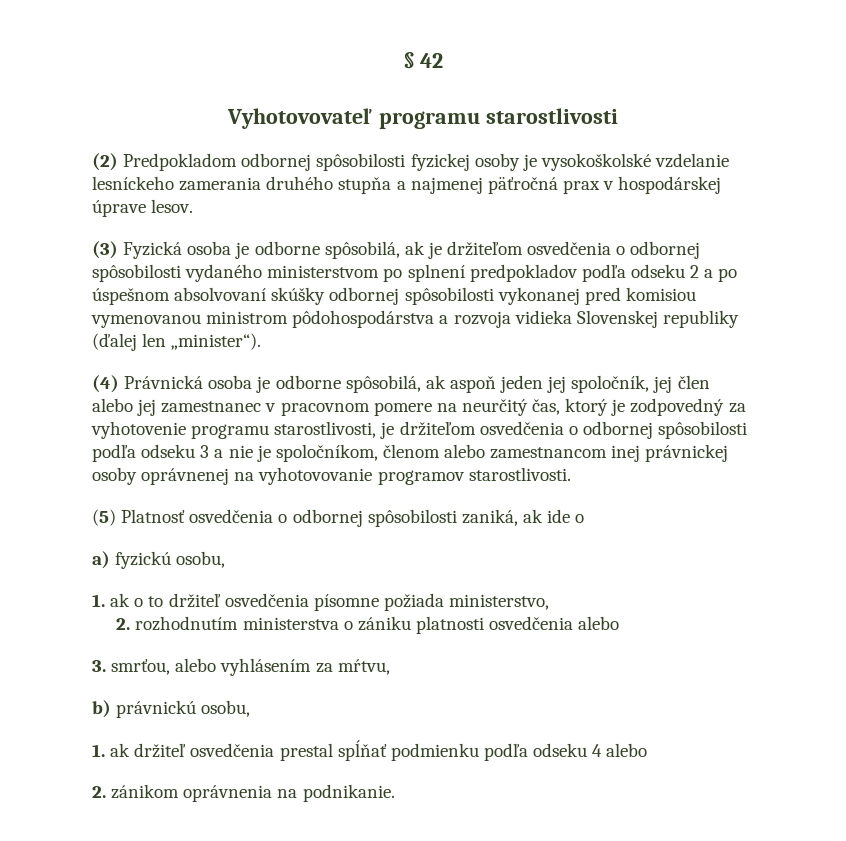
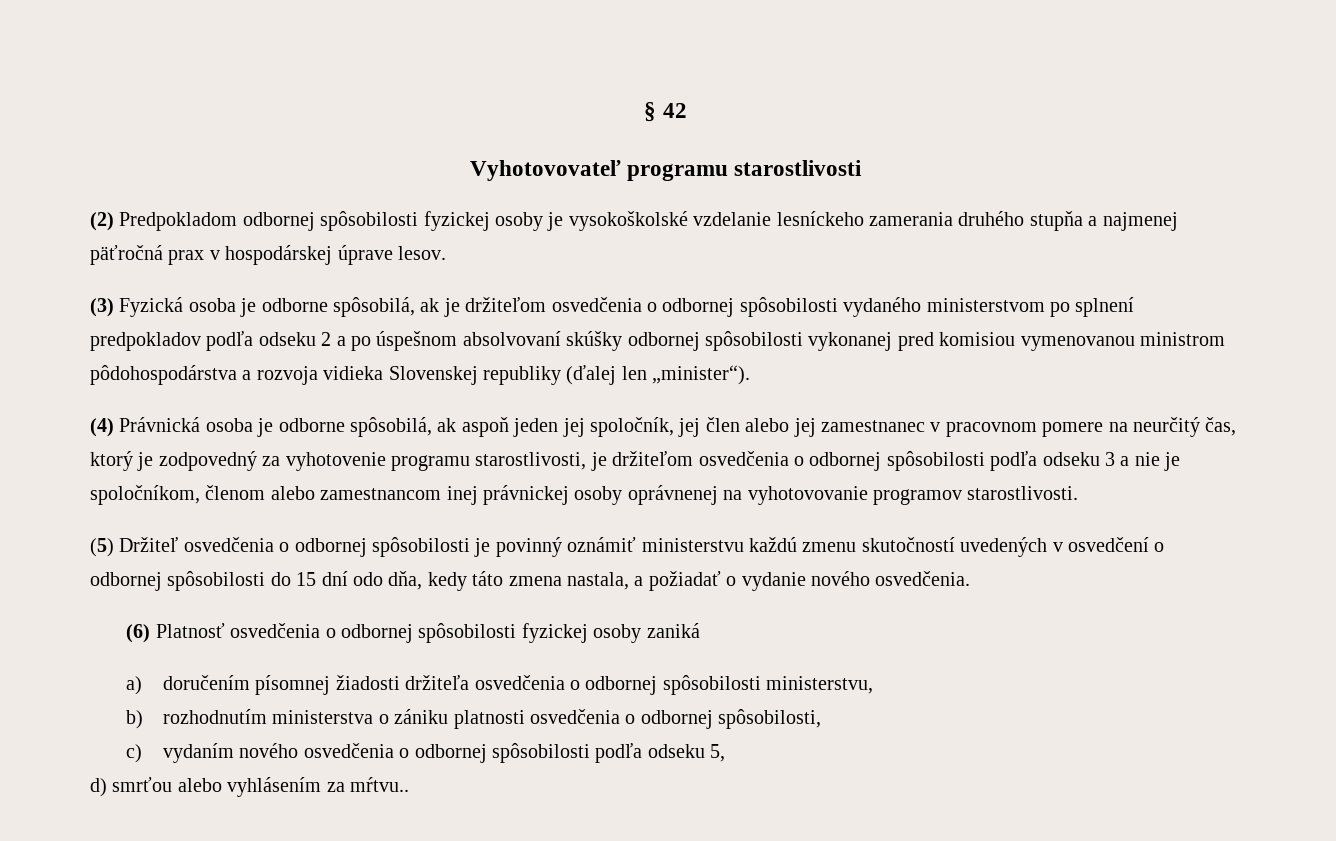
- (5) Platnosť osvedčenia o odbornej spôsobilosti zaniká, ak ide o
- a) fyzickú osobu,
- 1. ak o to držiteľ osvedčenia písomne požiada ministerstvo,
- 2. rozhodnutím ministerstva o zániku platnosti osvedčenia alebo
- 3. smrťou, alebo vyhlásením za mŕtvu,
- b) právnickú osobu,
- 1. ak držiteľ osvedčenia prestal spĺňať podmienku podľa odseku 4 alebo
- 2. zánikom oprávnenia na podnikanie.
+ (5) Držiteľ osvedčenia o odbornej spôsobilosti je povinný oznámiť ministerstvu každú zmenu skutočností uvedených v osvedčení o odbornej spôsobilosti do 15 dní odo dňa, kedy táto zmena nastala, a požiadať o vydanie nového osvedčenia.
+ (6) Platnosť osvedčenia o odbornej spôsobilosti fyzickej osoby zaniká
+ a) doručením písomnej žiadosti držiteľa osvedčenia o odbornej spôsobilosti ministerstvu,
+ b) rozhodnutím ministerstva o zániku platnosti osvedčenia o odbornej spôsobilosti,
+ c) vydaním nového osvedčenia o odbornej spôsobilosti podľa odseku 5,
+ d) smrťou alebo vyhlásením za mŕtvu..

